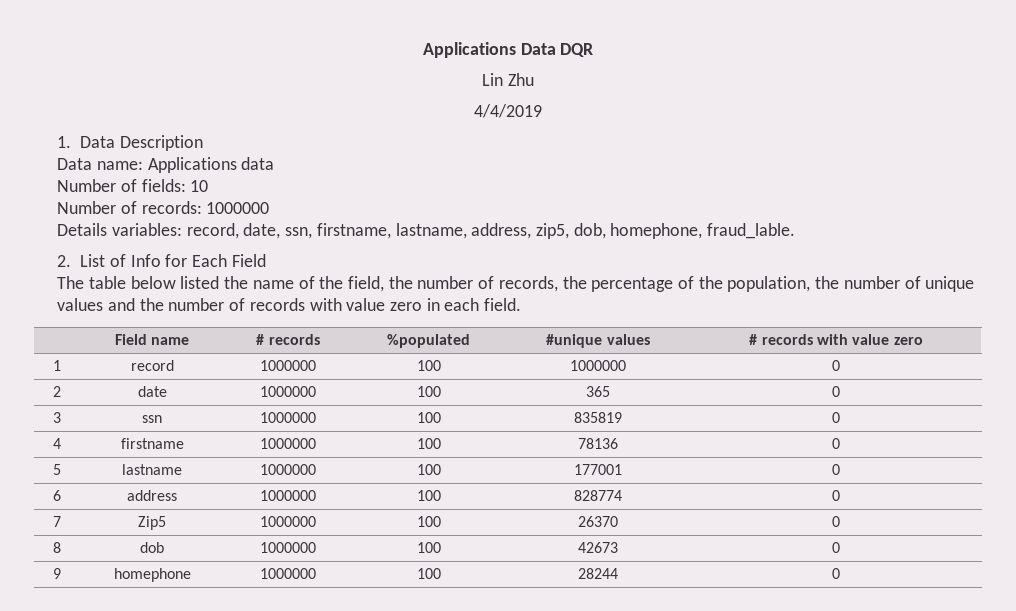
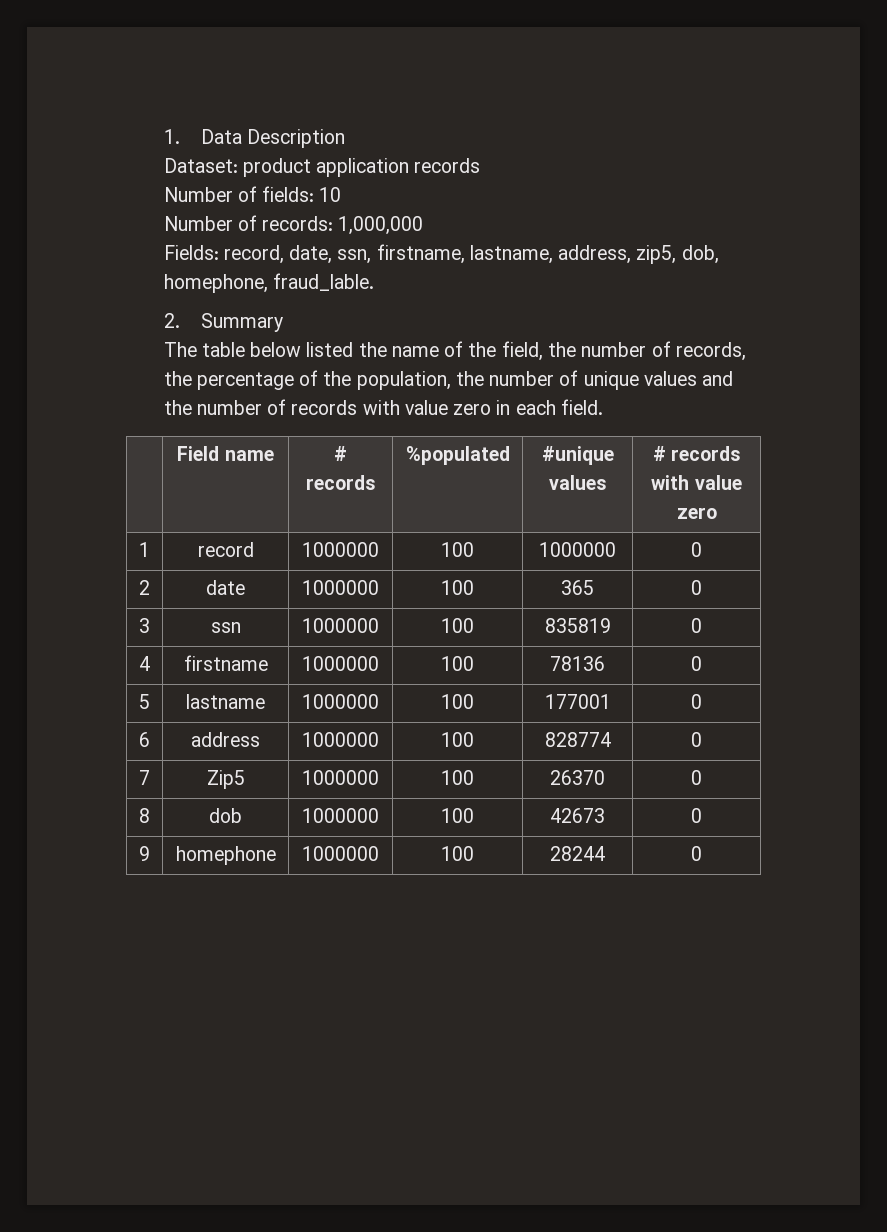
- Applications Data DQR
- Lin Zhu
- 4/4/2019
- Data name: Applications data
+ Dataset: product application records
- Number of records: 1000000
- Details variables: record, date, ssn, firstname, lastname, address, zip5, dob, homephone, fraud_lable.
+ Number of records: 1,000,000
+ Fields: record, date, ssn, firstname, lastname, address, zip5, dob, homephone, fraud_lable.
- 2. List of Info for Each Field
+ 2. Summary

